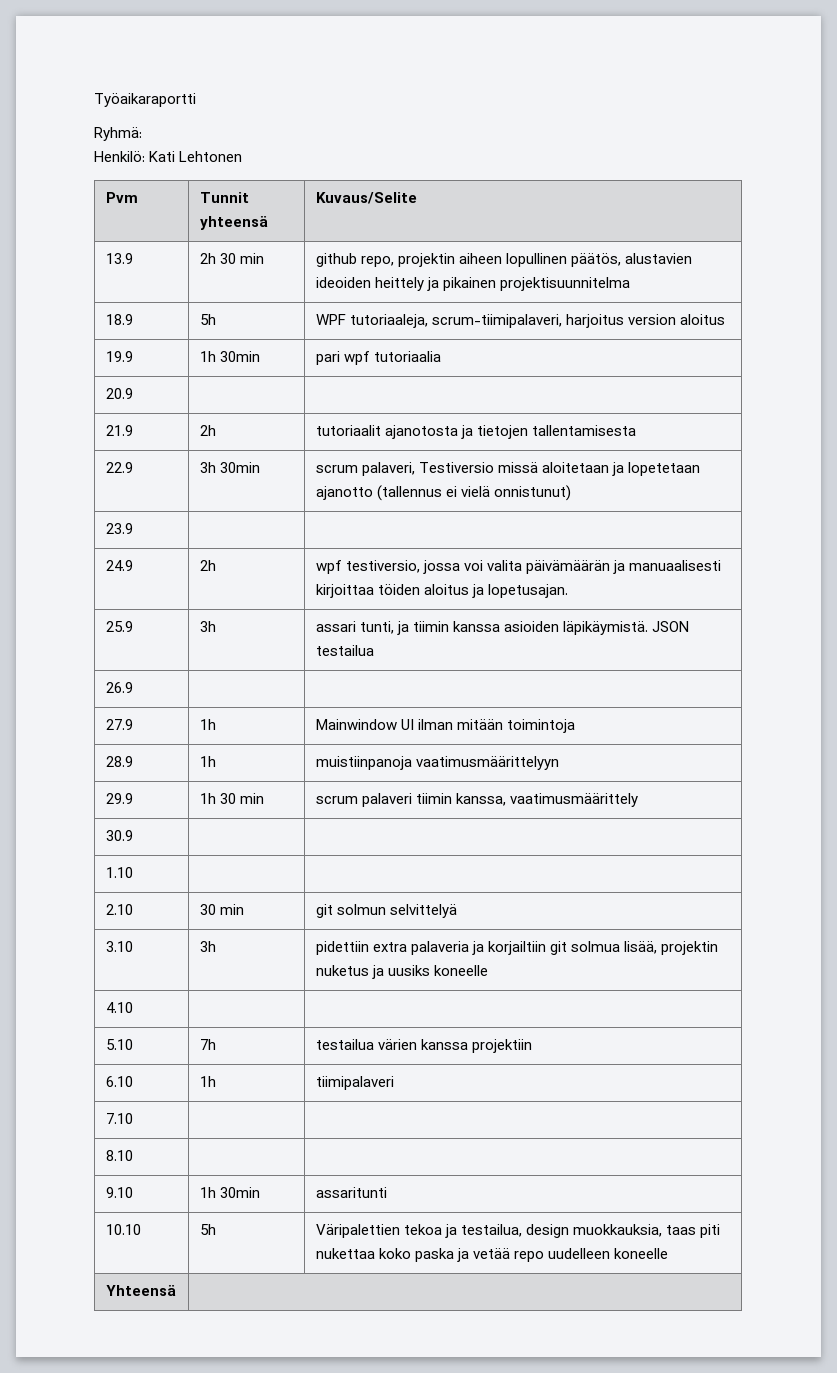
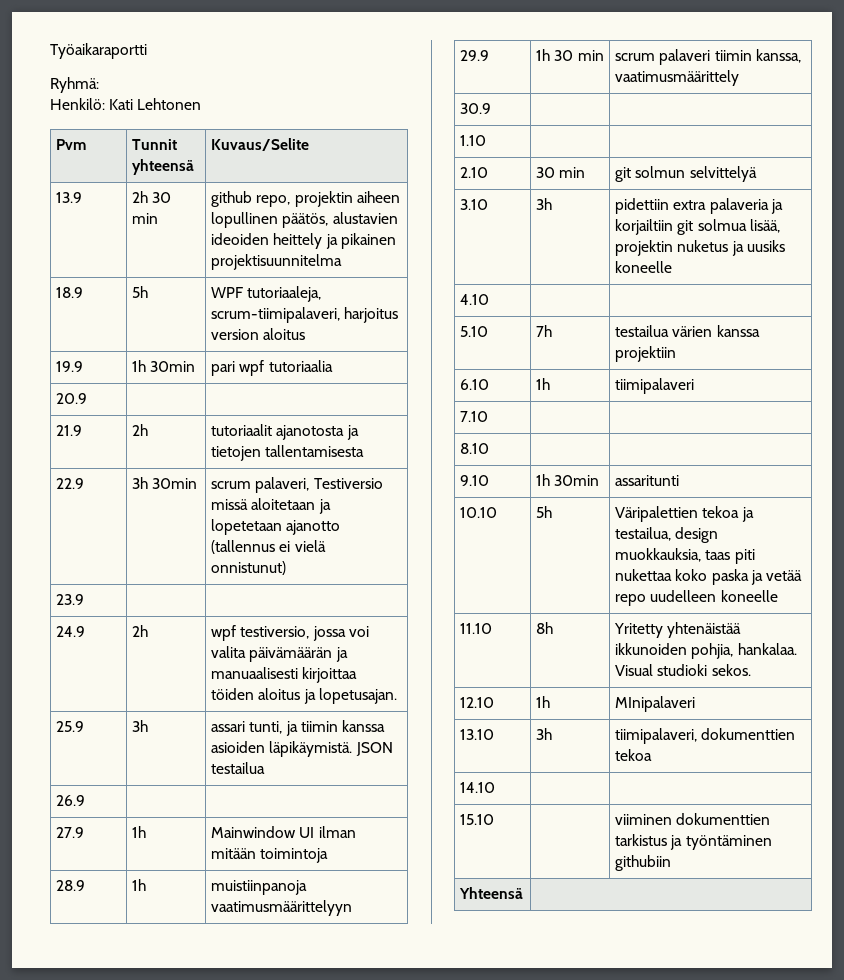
+ 11.10 | 8h | Yritetty yhtenäistää ikkunoiden pohjia, hankalaa. Visual studioki sekos.
+ 12.10 | 1h | MInipalaveri
+ 13.10 | 3h | tiimipalaveri, dokumenttien tekoa
+ 14.10 | |
+ 15.10 | | viiminen dokumenttien tarkistus ja työntäminen githubiin

